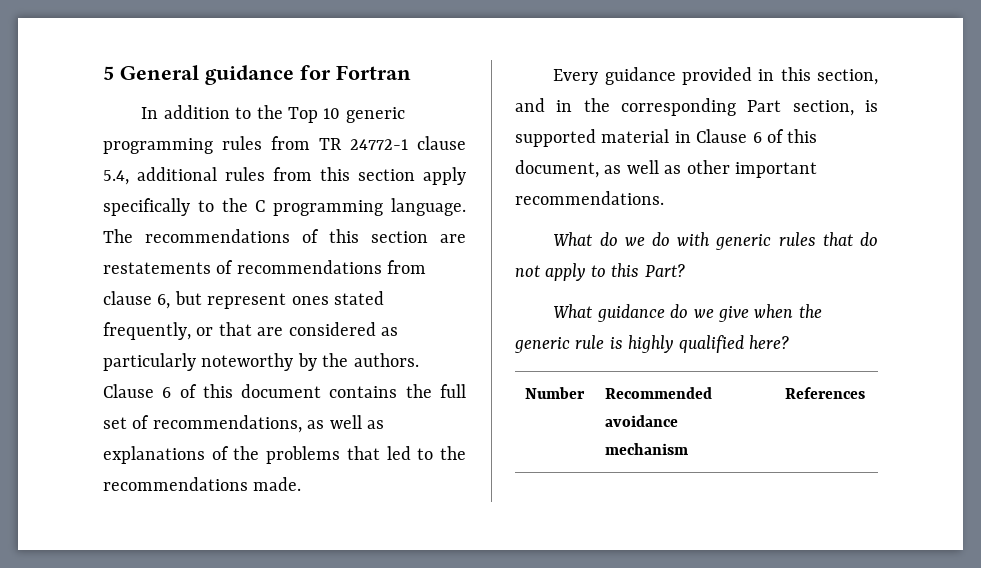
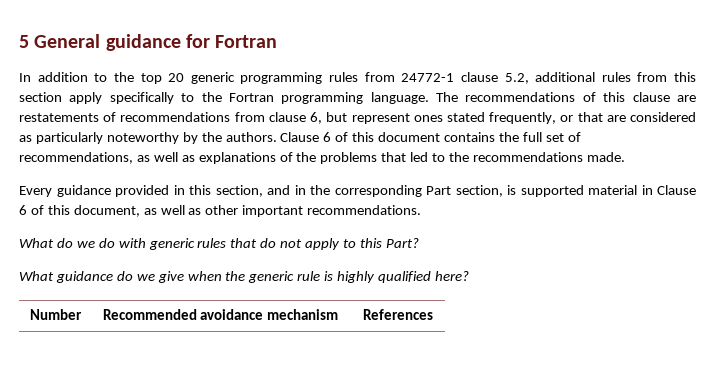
- In addition to the Top 10 generic programming rules from TR 24772-1 clause 5.4, additional rules from this section apply specifically to the C programming language.
+ In addition to the top 20 generic programming rules from 24772-1 clause 5.2, additional rules from this section apply specifically to the Fortran programming language.
- The recommendations of this section are restatements of recommendations from clause 6, but represent ones stated frequently, or that are considered as particularly noteworthy by the authors.
+ The recommendations of this clause are restatements of recommendations from clause 6, but represent ones stated frequently, or that are considered as particularly noteworthy by the authors.

